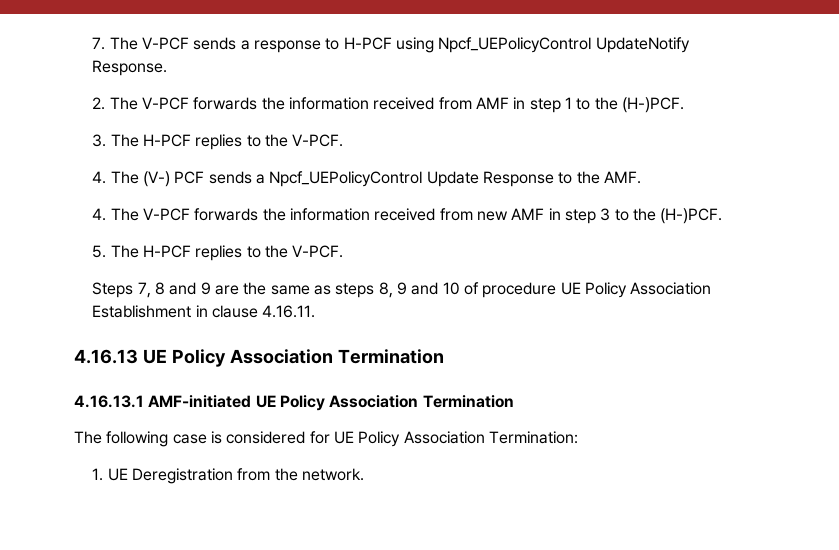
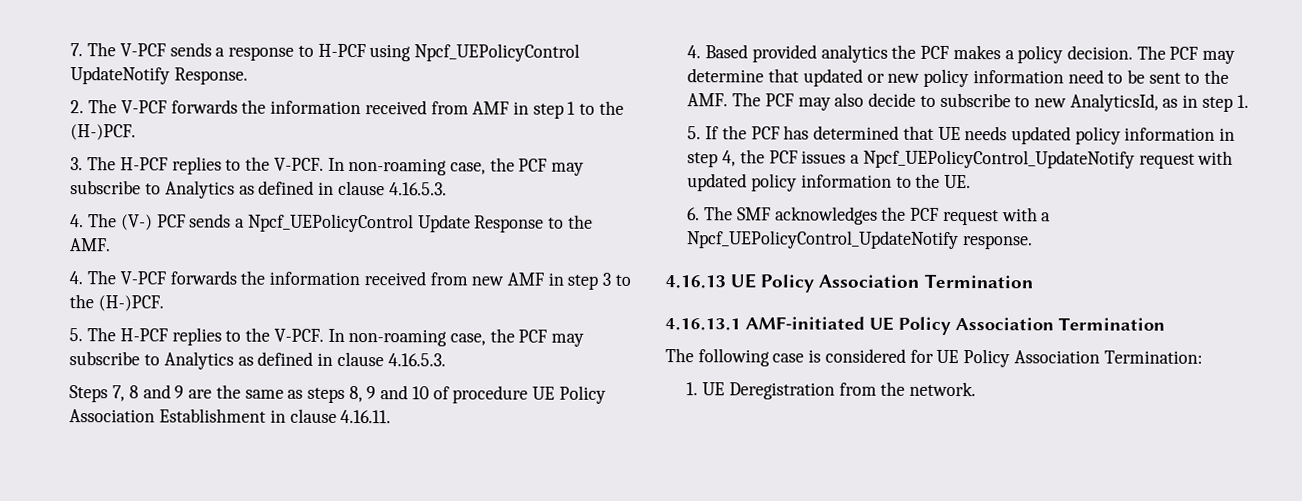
- 3. The H-PCF replies to the V-PCF.
+ 3. The H-PCF replies to the V-PCF. In non-roaming case, the PCF may subscribe to Analytics as defined in clause 4.16.5.3.
- 5. The H-PCF replies to the V-PCF.
+ 5. The H-PCF replies to the V-PCF. In non-roaming case, the PCF may subscribe to Analytics as defined in clause 4.16.5.3.
+ 4. Based provided analytics the PCF makes a policy decision. The PCF may determine that updated or new policy information need to be sent to the AMF. The PCF may also decide to subscribe to new AnalyticsId, as in step 1.
+ 5. If the PCF has determined that UE needs updated policy information in step 4, the PCF issues a Npcf_UEPolicyControl_UpdateNotify request with updated policy information to the UE.
+ 6. The SMF acknowledges the PCF request with a Npcf_UEPolicyControl_UpdateNotify response.

